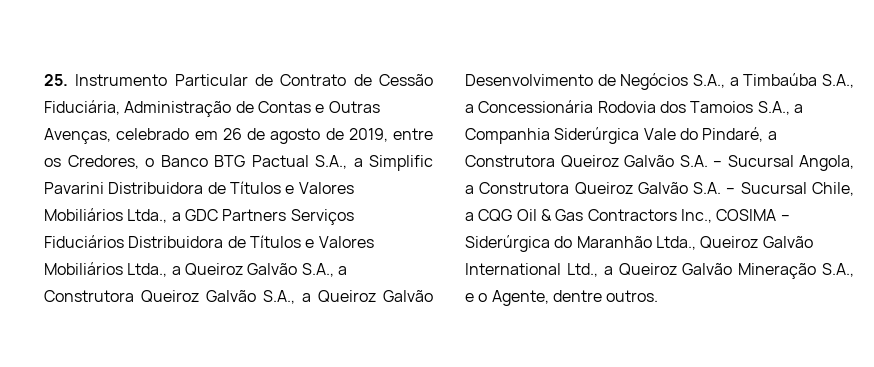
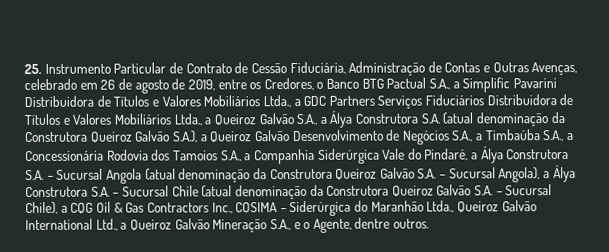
- 25. Instrumento Particular de Contrato de Cessão Fiduciária, Administração de Contas e Outras Avenças, celebrado em 26 de agosto de 2019, entre os Credores, o Banco BTG Pactual S.A., a Simplific Pavarini Distribuidora de Títulos e Valores Mobiliários Ltda., a GDC Partners Serviços Fiduciários Distribuidora de Títulos e Valores Mobiliários Ltda., a Queiroz Galvão S.A., a Construtora Queiroz Galvão S.A., a Queiroz Galvão Desenvolvimento de Negócios S.A., a Timbaúba S.A., a Concessionária Rodovia dos Tamoios S.A., a Companhia Siderúrgica Vale do Pindaré, a Construtora Queiroz Galvão S.A. – Sucursal Angola, a Construtora Queiroz Galvão S.A. – Sucursal Chile, a CQG Oil & Gas Contractors Inc., COSIMA – Siderúrgica do Maranhão Ltda., Queiroz Galvão International Ltd., a Queiroz Galvão Mineração S.A., e o Agente, dentre outros.
+ 25. Instrumento Particular de Contrato de Cessão Fiduciária, Administração de Contas e Outras Avenças, celebrado em 26 de agosto de 2019, entre os Credores, o Banco BTG Pactual S.A., a Simplific Pavarini Distribuidora de Títulos e Valores Mobiliários Ltda., a GDC Partners Serviços Fiduciários Distribuidora de Títulos e Valores Mobiliários Ltda., a Queiroz Galvão S.A., a Álya Construtora S.A. (atual denominação da Construtora Queiroz Galvão S.A.), a Queiroz Galvão Desenvolvimento de Negócios S.A., a Timbaúba S.A., a Concessionária Rodovia dos Tamoios S.A., a Companhia Siderúrgica Vale do Pindaré, a Álya Construtora S.A. – Sucursal Angola (atual denominação da Construtora Queiroz Galvão S.A. – Sucursal Angola), a Álya Construtora S.A. – Sucursal Chile (atual denominação da Construtora Queiroz Galvão S.A. – Sucursal Chile), a CQG Oil & Gas Contractors Inc., COSIMA – Siderúrgica do Maranhão Ltda., Queiroz Galvão International Ltd., a Queiroz Galvão Mineração S.A., e o Agente, dentre outros.

